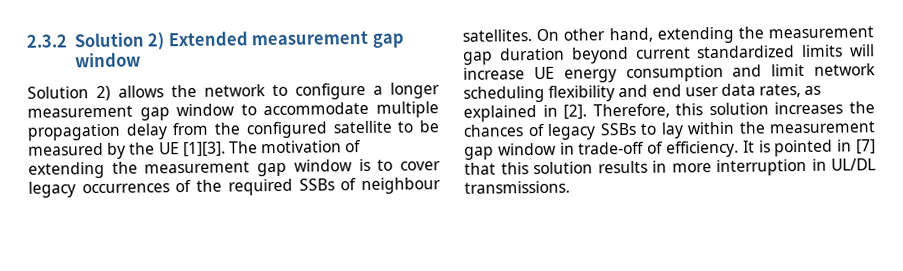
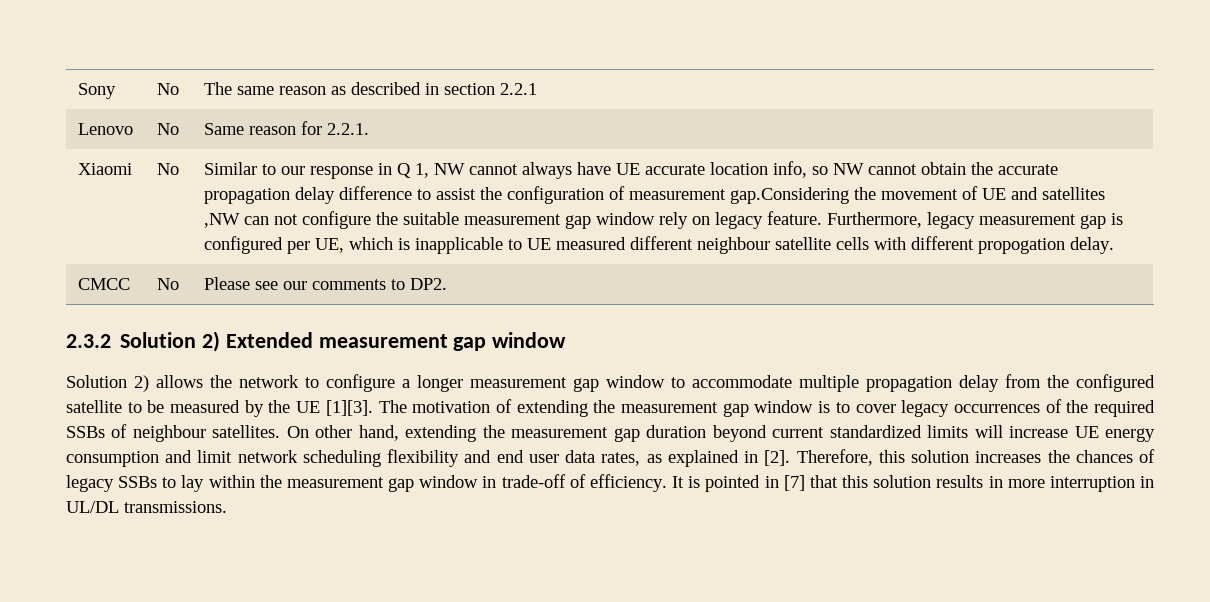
+ Sony | No | The same reason as described in section 2.2.1
+ Lenovo | No | Same reason for 2.2.1.
+ Xiaomi | No | Similar to our response in Q 1, NW cannot always have UE accurate location info, so NW cannot obtain the accurate propagation delay difference to assist the configuration of measurement gap.Considering the movement of UE and satellites ,NW can not configure the suitable measurement gap window rely on legacy feature. Furthermore, legacy measurement gap is configured per UE, which is inapplicable to UE measured different neighbour satellite cells with different propogation delay.
+ CMCC | No | Please see our comments to DP2.

